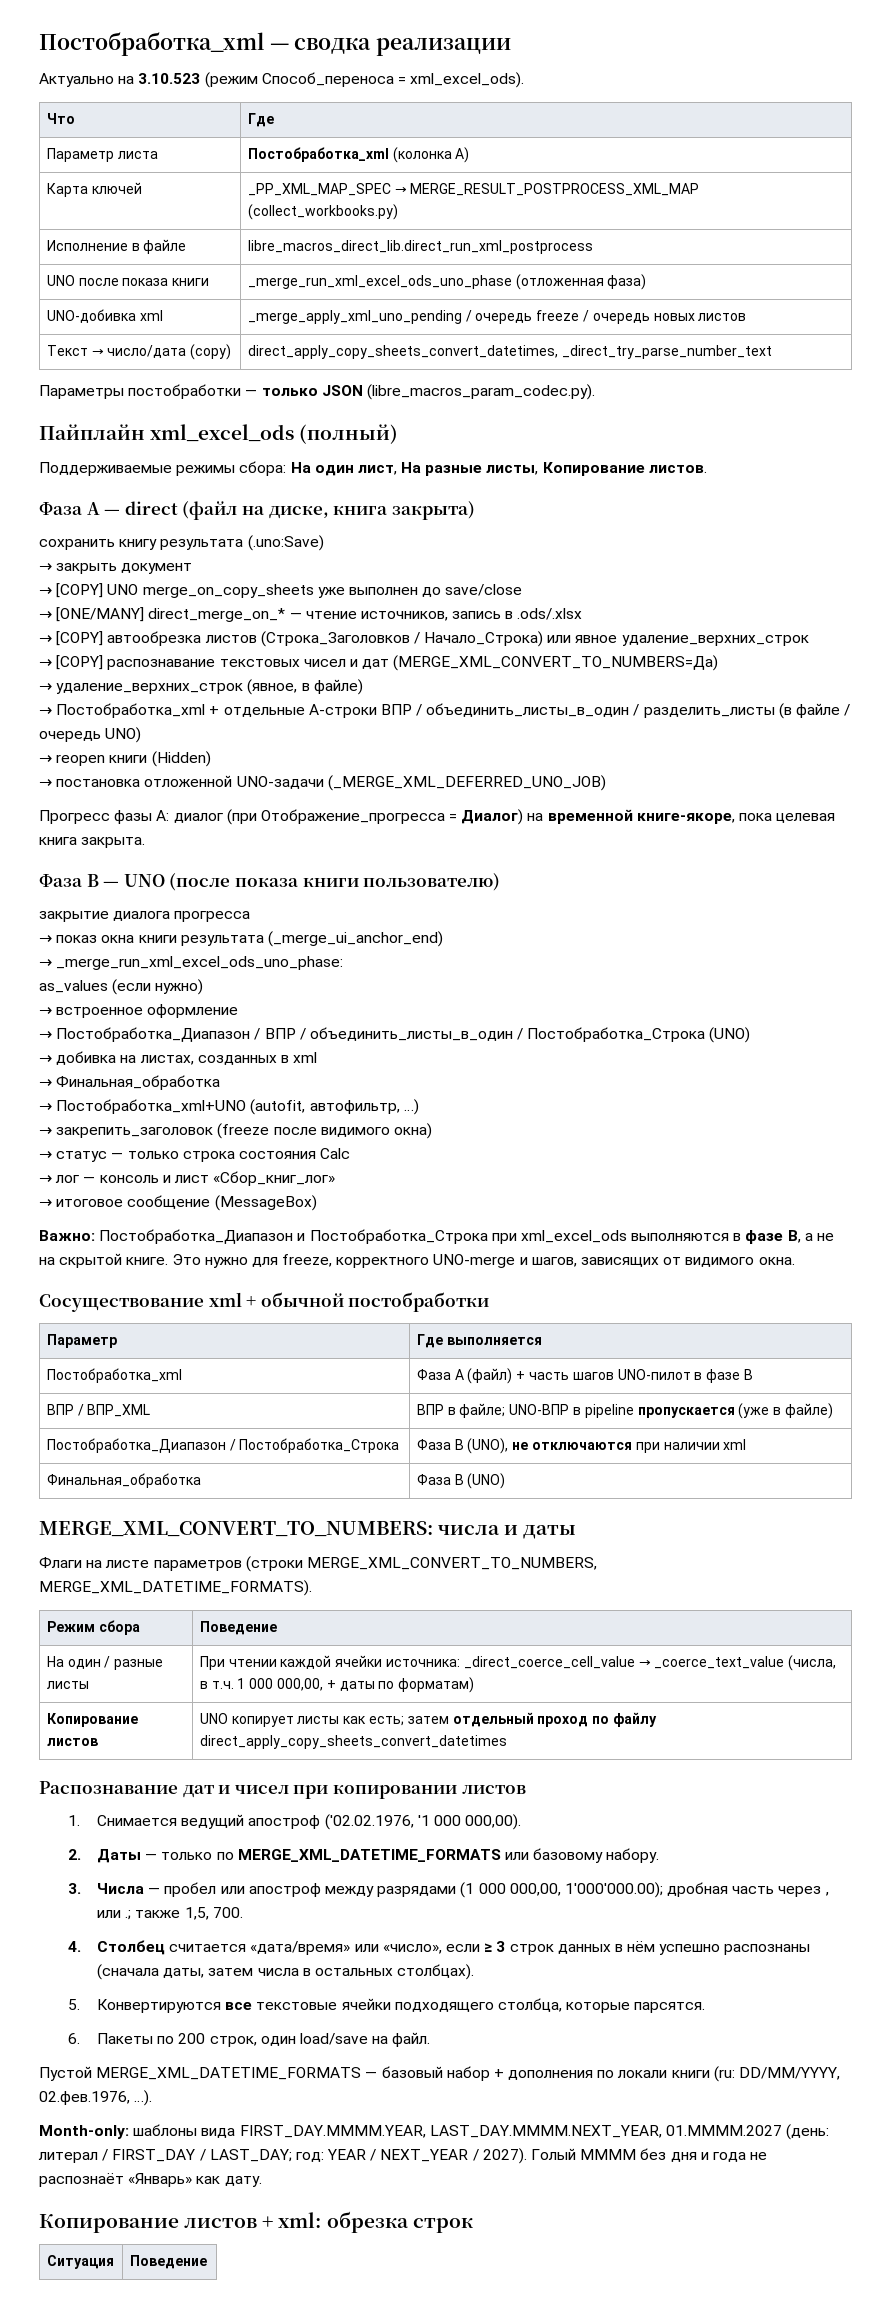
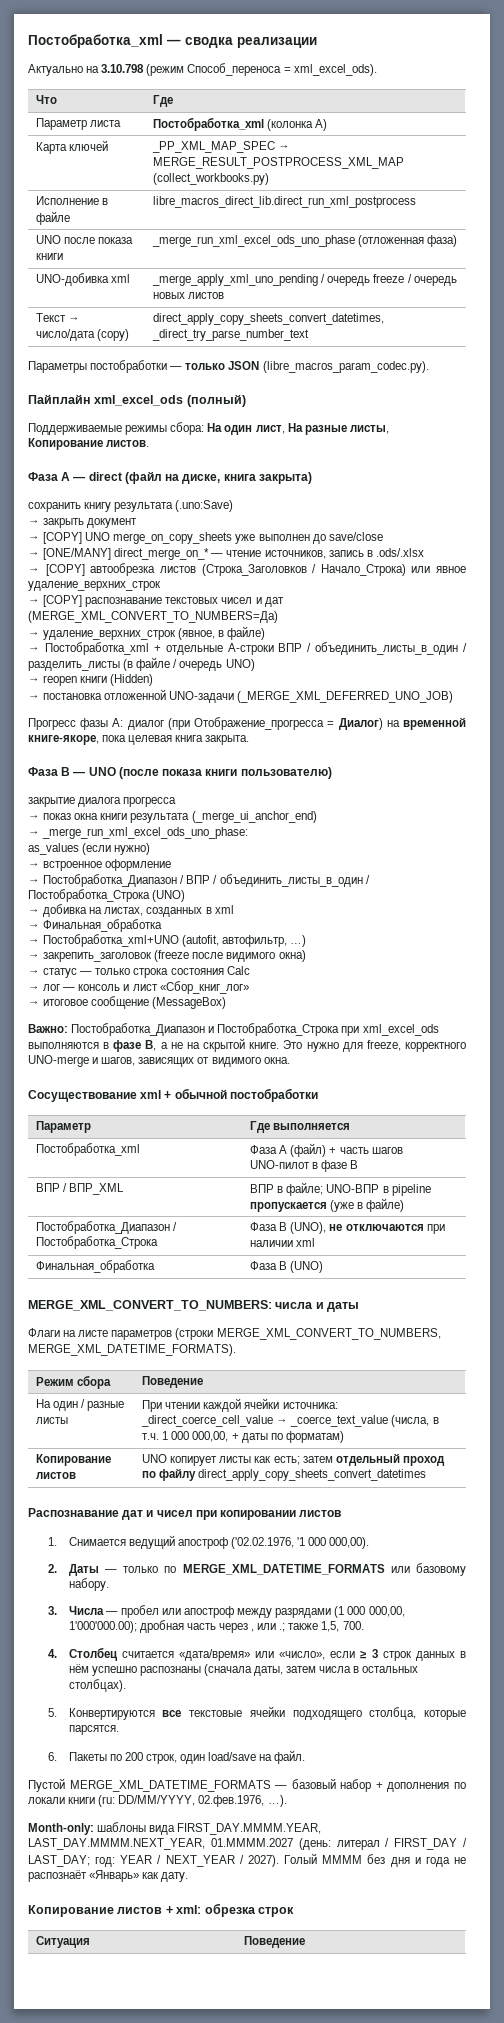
- Актуально на 3.10.523 (режим Способ_переноса = xml_excel_ods).
+ Актуально на 3.10.798 (режим Способ_переноса = xml_excel_ods).

